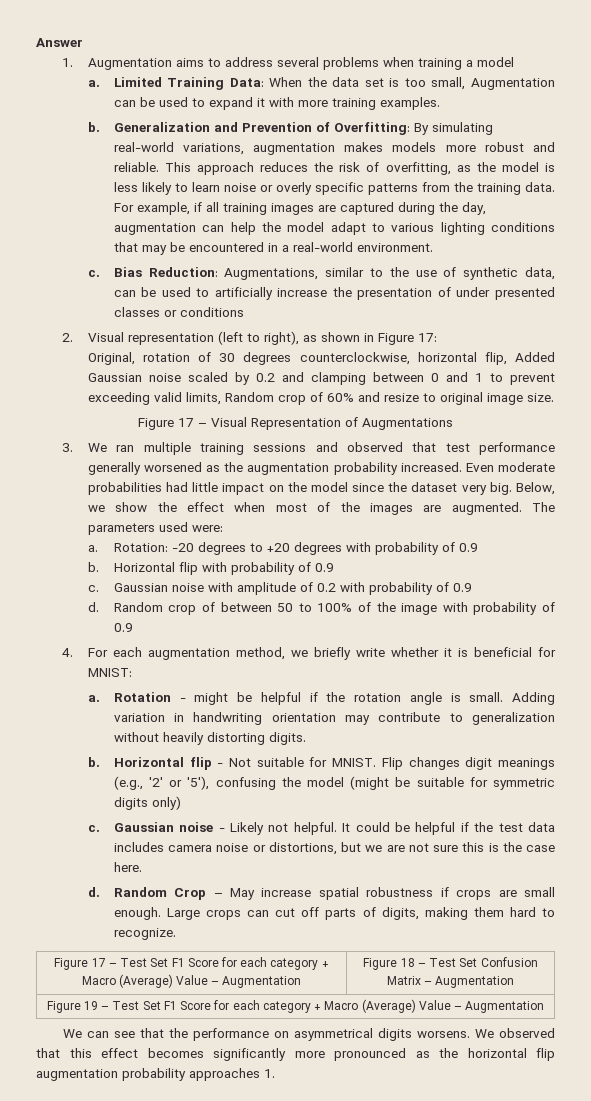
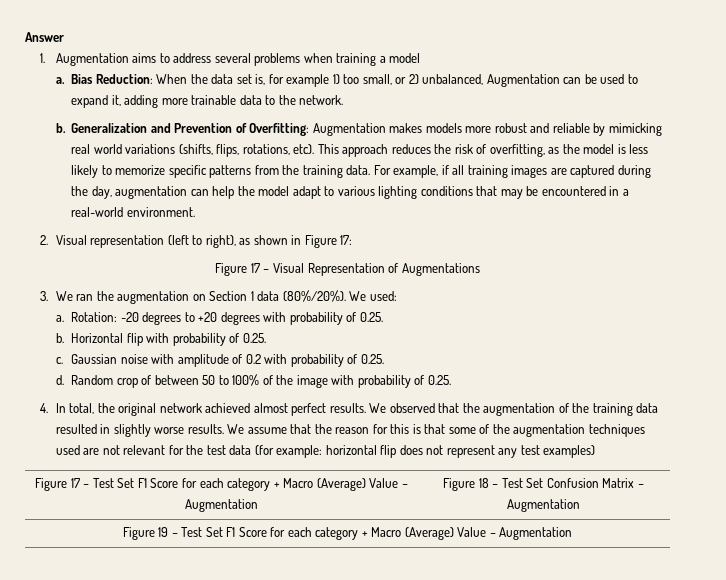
- Limited Training Data: When the data set is too small, Augmentation can be used to expand it with more training examples.
+ Bias Reduction: When the data set is, for example 1) too small, or 2) unbalanced, Augmentation can be used to expand it, adding more trainable data to the network.
- Generalization and Prevention of Overfitting: By simulating real-world variations, augmentation makes models more robust and reliable.
+ Generalization and Prevention of Overfitting: Augmentation makes models more robust and reliable by mimicking real world variations (shifts, flips, rotations, etc).
- This approach reduces the risk of overfitting, as the model is less likely to learn noise or overly specific patterns from the training data.
+ This approach reduces the risk of overfitting, as the model is less likely to memorize specific patterns from the training data.
- c. Bias Reduction: Augmentations, similar to the use of synthetic data, can be used to artificially increase the presentation of under presented classes or conditions
- Original, rotation of 30 degrees counterclockwise, horizontal flip, Added Gaussian noise scaled by 0.2 and clamping between 0 and 1 to prevent exceeding valid limits, Random crop of 60% and resize to original image size.
- 3. We ran multiple training sessions and observed that test performance generally worsened as the augmentation probability increased. Even moderate probabilities had little impact on the model since the dataset very big. Below, we show the effect when most of the images are augmented. The parameters used were:
+ 3. We ran the augmentation on Section 1 data (80%/20%). We used:
- Rotation: -20 degrees to +20 degrees with probability of 0.9
+ Rotation: -20 degrees to +20 degrees with probability of 0.25.
- Horizontal flip with probability of 0.9
+ Horizontal flip with probability of 0.25.
- Gaussian noise with amplitude of 0.2 with probability of 0.9
+ Gaussian noise with amplitude of 0.2 with probability of 0.25.
- Random crop of between 50 to 100% of the image with probability of 0.9
+ Random crop of between 50 to 100% of the image with probability of 0.25.
- 4. For each augmentation method, we briefly write whether it is beneficial for MNIST:
- a. Rotation - might be helpful if the rotation angle is small. Adding variation in handwriting orientation may contribute to generalization without heavily distorting digits.
- b. Horizontal flip - Not suitable for MNIST. Flip changes digit meanings (e.g., '2' or '5'), confusing the model (might be suitable for symmetric digits only)
- c. Gaussian noise - Likely not helpful. It could be helpful if the test data includes camera noise or distortions, but we are not sure this is the case here.
- d. Random Crop – May increase spatial robustness if crops are small enough. Large crops can cut off parts of digits, making them hard to recognize.
+ 4. In total, the original network achieved almost perfect results. We observed that the augmentation of the training data resulted in slightly worse results. We assume that the reason for this is that some of the augmentation techniques used are not relevant for the test data (for example: horizontal flip does not represent any test examples)
- We can see that the performance on asymmetrical digits worsens. We observed that this effect becomes significantly more pronounced as the horizontal flip augmentation probability approaches 1.

